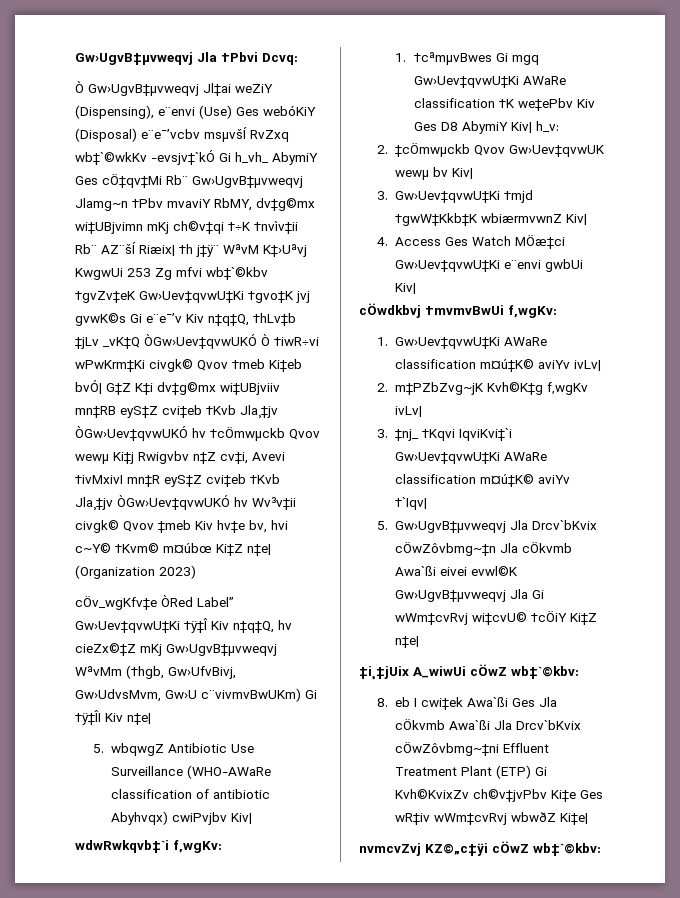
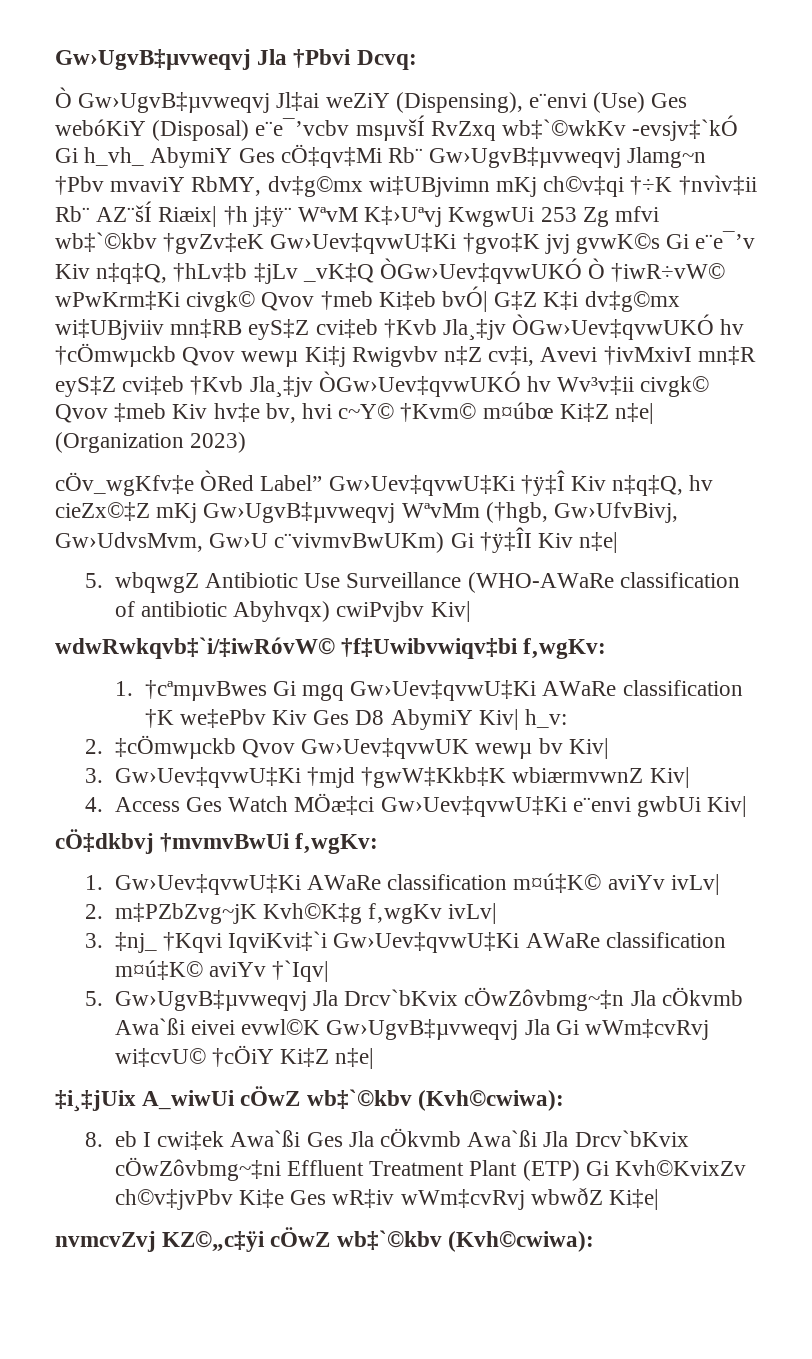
- Ò Gw›UgvB‡µvweqvj Jl‡ai weZiY (Dispensing), e¨envi (Use) Ges webóKiY (Disposal) e¨e¯’vcbv msµvšÍ RvZxq wb‡`©wkKv -evsjv‡`kÓ Gi h_vh_ AbymiY Ges cÖ‡qv‡Mi Rb¨ Gw›UgvB‡µvweqvj Jlamg~n †Pbv mvaviY RbMY, dv‡g©mx wi‡UBjvimn mKj ch©v‡qi †÷K †nvìv‡ii Rb¨ AZ¨šÍ Riæix| †h j‡ÿ¨ WªvM K‡›Uªvj KwgwUi 253 Zg mfvi wb‡`©kbv †gvZv‡eK Gw›Uev‡qvwU‡Ki †gvo‡K jvj gvwK©s Gi e¨e¯’v Kiv n‡q‡Q, †hLv‡b ‡jLv _vK‡Q ÒGw›Uev‡qvwUKÓ Ò †iwR÷vi wPwKrm‡Ki civgk© Qvov †meb Ki‡eb bvÓ| G‡Z K‡i dv‡g©mx wi‡UBjviiv mn‡RB eyS‡Z cvi‡eb †Kvb Jla¸‡jv ÒGw›Uev‡qvwUKÓ hv †cÖmwµckb Qvov wewµ Ki‡j Rwigvbv n‡Z cv‡i, Avevi †ivMxivI mn‡R eyS‡Z cvi‡eb †Kvb Jla¸‡jv ÒGw›Uev‡qvwUKÓ hv Wv³v‡ii civgk© Qvov ‡meb Kiv hv‡e bv, hvi c~Y© †Kvm© m¤úbœ Ki‡Z n‡e| (Organization 2023)
+ Ò Gw›UgvB‡µvweqvj Jl‡ai weZiY (Dispensing), e¨envi (Use) Ges webóKiY (Disposal) e¨e¯’vcbv msµvšÍ RvZxq wb‡`©wkKv -evsjv‡`kÓ Gi h_vh_ AbymiY Ges cÖ‡qv‡Mi Rb¨ Gw›UgvB‡µvweqvj Jlamg~n †Pbv mvaviY RbMY, dv‡g©mx wi‡UBjvimn mKj ch©v‡qi †÷K †nvìv‡ii Rb¨ AZ¨šÍ Riæix| †h j‡ÿ¨ WªvM K‡›Uªvj KwgwUi 253 Zg mfvi wb‡`©kbv †gvZv‡eK Gw›Uev‡qvwU‡Ki †gvo‡K jvj gvwK©s Gi e¨e¯’v Kiv n‡q‡Q, †hLv‡b ‡jLv _vK‡Q ÒGw›Uev‡qvwUKÓ Ò †iwR÷vW© wPwKrm‡Ki civgk© Qvov †meb Ki‡eb bvÓ| G‡Z K‡i dv‡g©mx wi‡UBjviiv mn‡RB eyS‡Z cvi‡eb †Kvb Jla¸‡jv ÒGw›Uev‡qvwUKÓ hv †cÖmwµckb Qvov wewµ Ki‡j Rwigvbv n‡Z cv‡i, Avevi †ivMxivI mn‡R eyS‡Z cvi‡eb †Kvb Jla¸‡jv ÒGw›Uev‡qvwUKÓ hv Wv³v‡ii civgk© Qvov ‡meb Kiv hv‡e bv, hvi c~Y© †Kvm© m¤úbœ Ki‡Z n‡e| (Organization 2023)
- wdwRwkqvb‡`i f‚wgKv:
+ wdwRwkqvb‡`i/‡iwRóvW© †f‡Uwibvwiqv‡bi f‚wgKv:
- cÖwdkbvj †mvmvBwUi f‚wgKv:
+ cÖ‡dkbvj †mvmvBwUi f‚wgKv:
- ‡i¸‡jUix A_wiwUi cÖwZ wb‡`©kbv:
+ ‡i¸‡jUix A_wiwUi cÖwZ wb‡`©kbv (Kvh©cwiwa):
- nvmcvZvj KZ©„c‡ÿi cÖwZ wb‡`©kbv:
+ nvmcvZvj KZ©„c‡ÿi cÖwZ wb‡`©kbv (Kvh©cwiwa):

